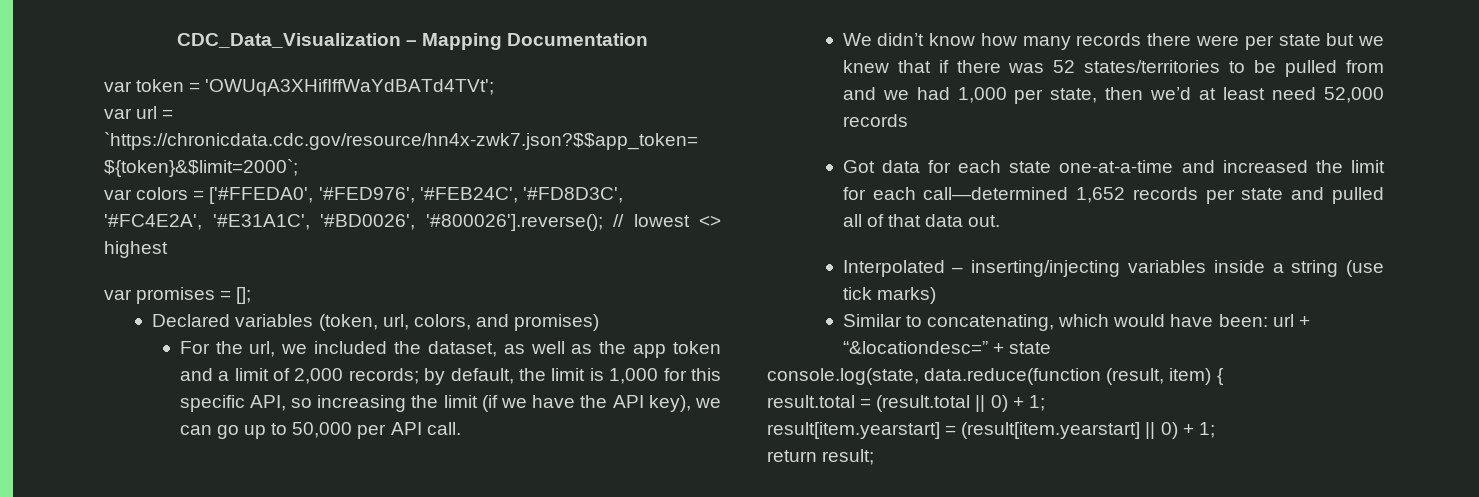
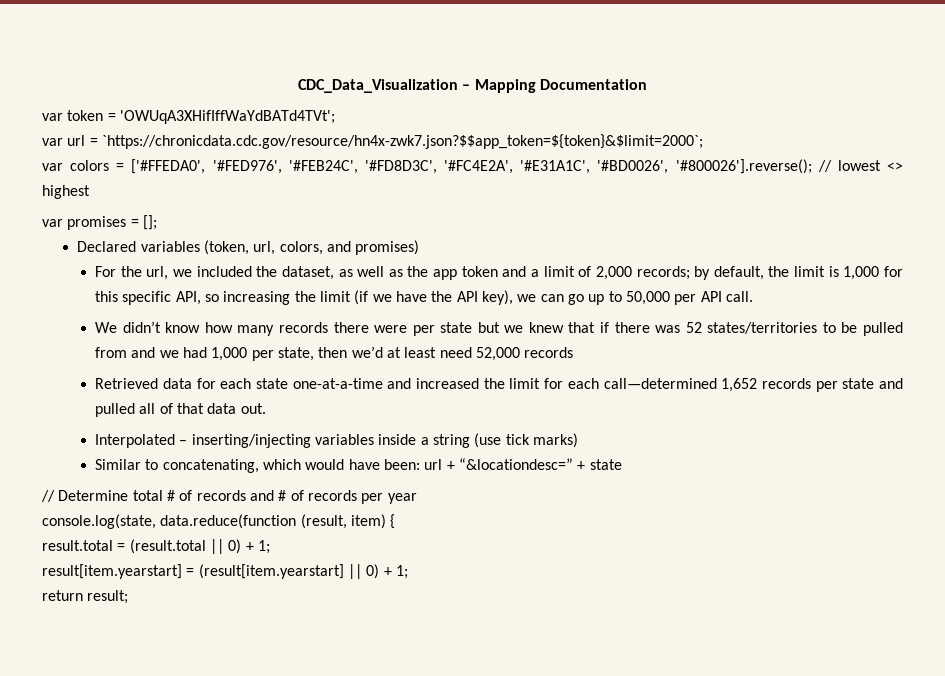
- Got data for each state one-at-a-time and increased the limit for each call—determined 1,652 records per state and pulled all of that data out.
+ Retrieved data for each state one-at-a-time and increased the limit for each call—determined 1,652 records per state and pulled all of that data out.
+ // Determine total # of records and # of records per year

